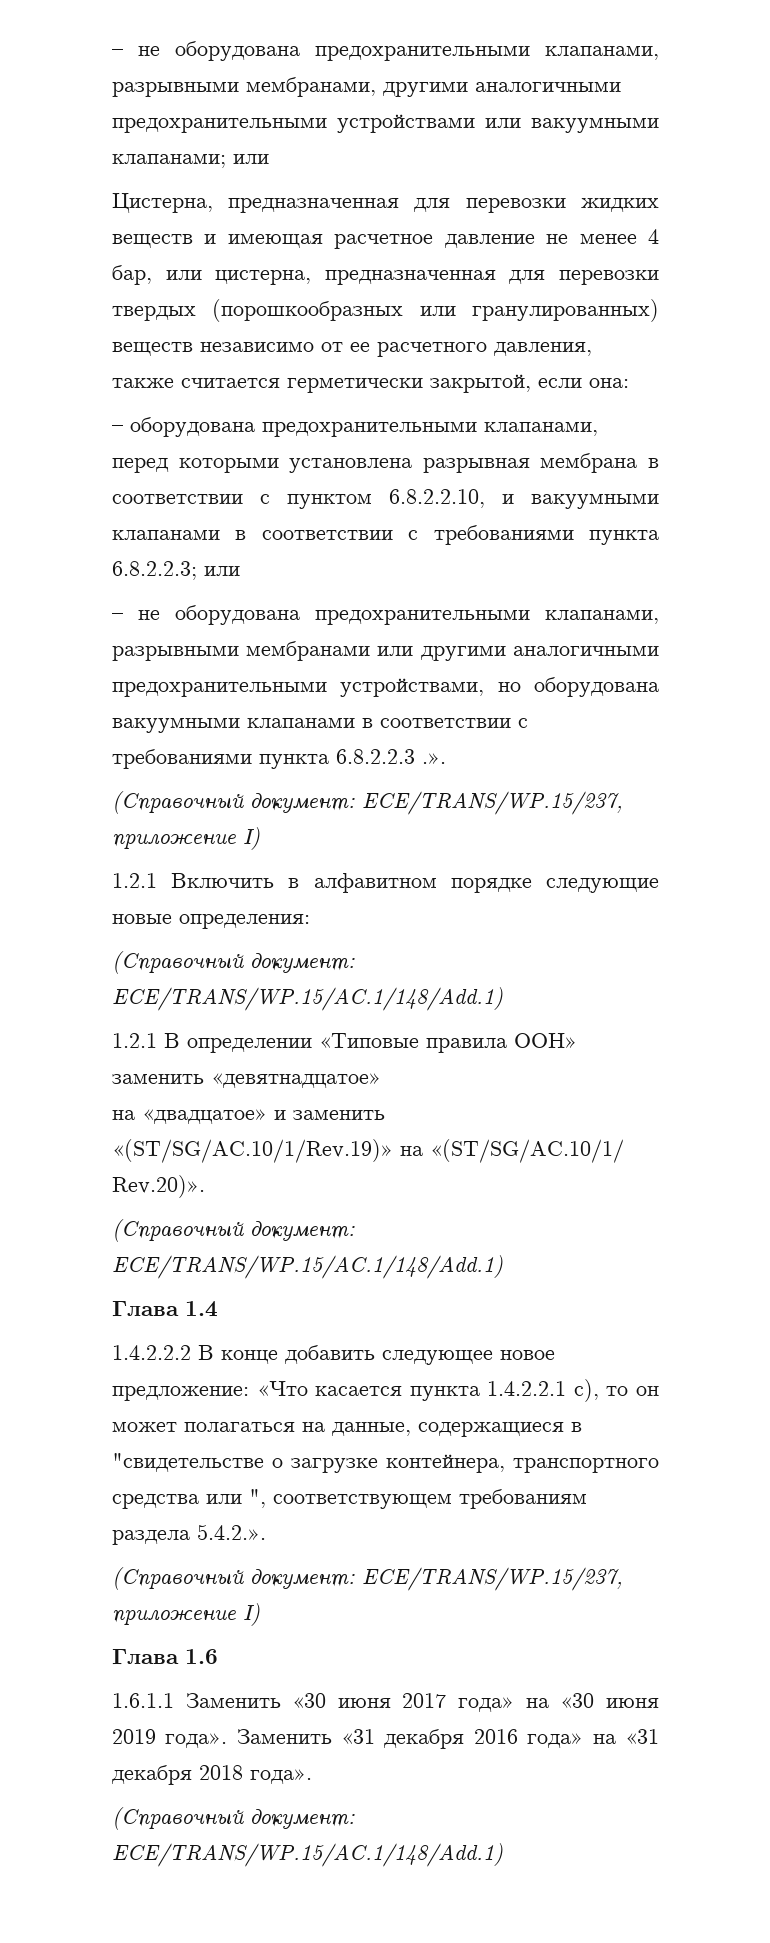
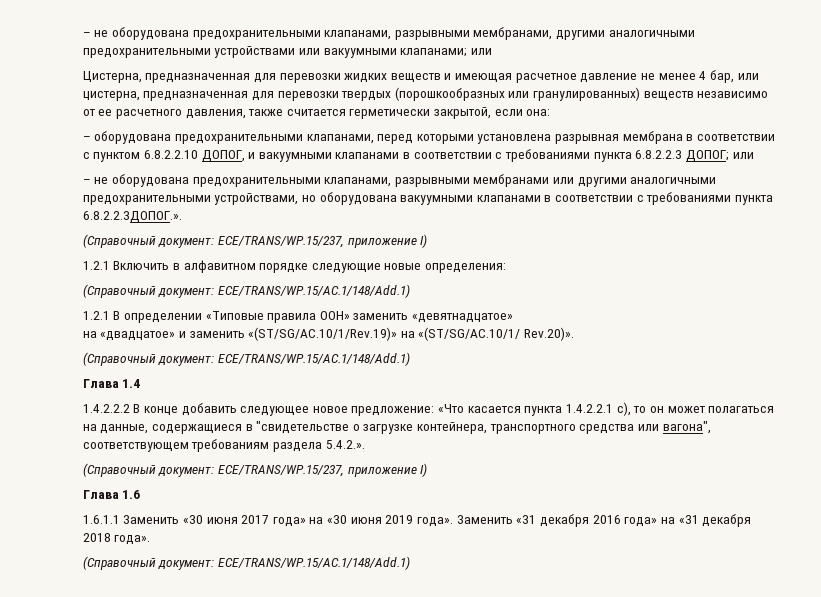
- – оборудована предохранительными клапанами, перед которыми установлена разрывная мембрана в соответствии с пунктом 6.8.2.2.10, и вакуумными клапанами в соответствии с требованиями пункта 6.8.2.2.3; или
+ – оборудована предохранительными клапанами, перед которыми установлена разрывная мембрана в соответствии с пунктом 6.8.2.2.10 ДОПОГ, и вакуумными клапанами в соответствии с требованиями пункта 6.8.2.2.3 ДОПОГ; или
- – не оборудована предохранительными клапанами, разрывными мембранами или другими аналогичными предохранительными устройствами, но оборудована вакуумными клапанами в соответствии с требованиями пункта 6.8.2.2.3 .».
+ – не оборудована предохранительными клапанами, разрывными мембранами или другими аналогичными предохранительными устройствами, но оборудована вакуумными клапанами в соответствии с требованиями пункта 6.8.2.2.3ДОПОГ.».
- 1.4.2.2.2 В конце добавить следующее новое предложение: «Что касается пункта 1.4.2.2.1 с), то он может полагаться на данные, содержащиеся в "свидетельстве о загрузке контейнера, транспортного средства или ", соответствующем требованиям раздела 5.4.2.».
+ 1.4.2.2.2 В конце добавить следующее новое предложение: «Что касается пункта 1.4.2.2.1 с), то он может полагаться на данные, содержащиеся в "свидетельстве о загрузке контейнера, транспортного средства или вагона", соответствующем требованиям раздела 5.4.2.».

